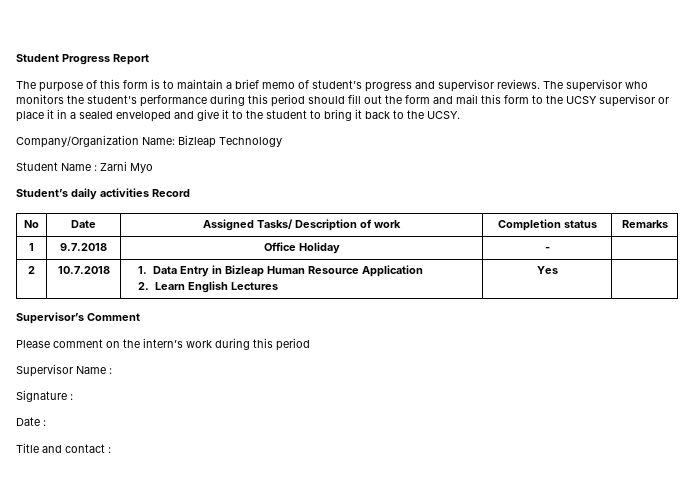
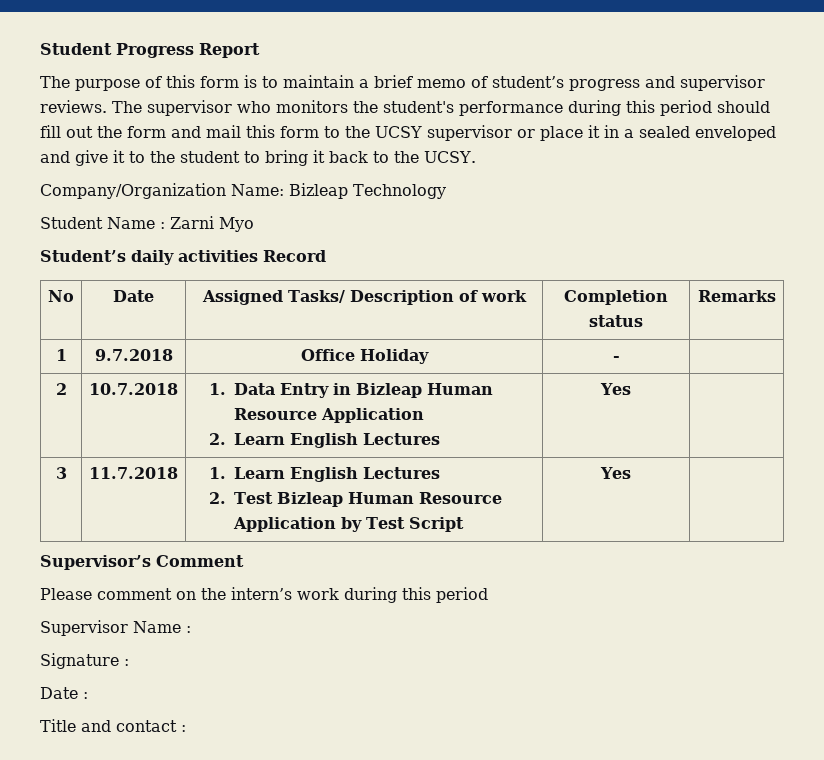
+ 3 | 11.7.2018 | 1. Learn English Lectures
+ 2. Test Bizleap Human Resource Application by Test Script | Yes |

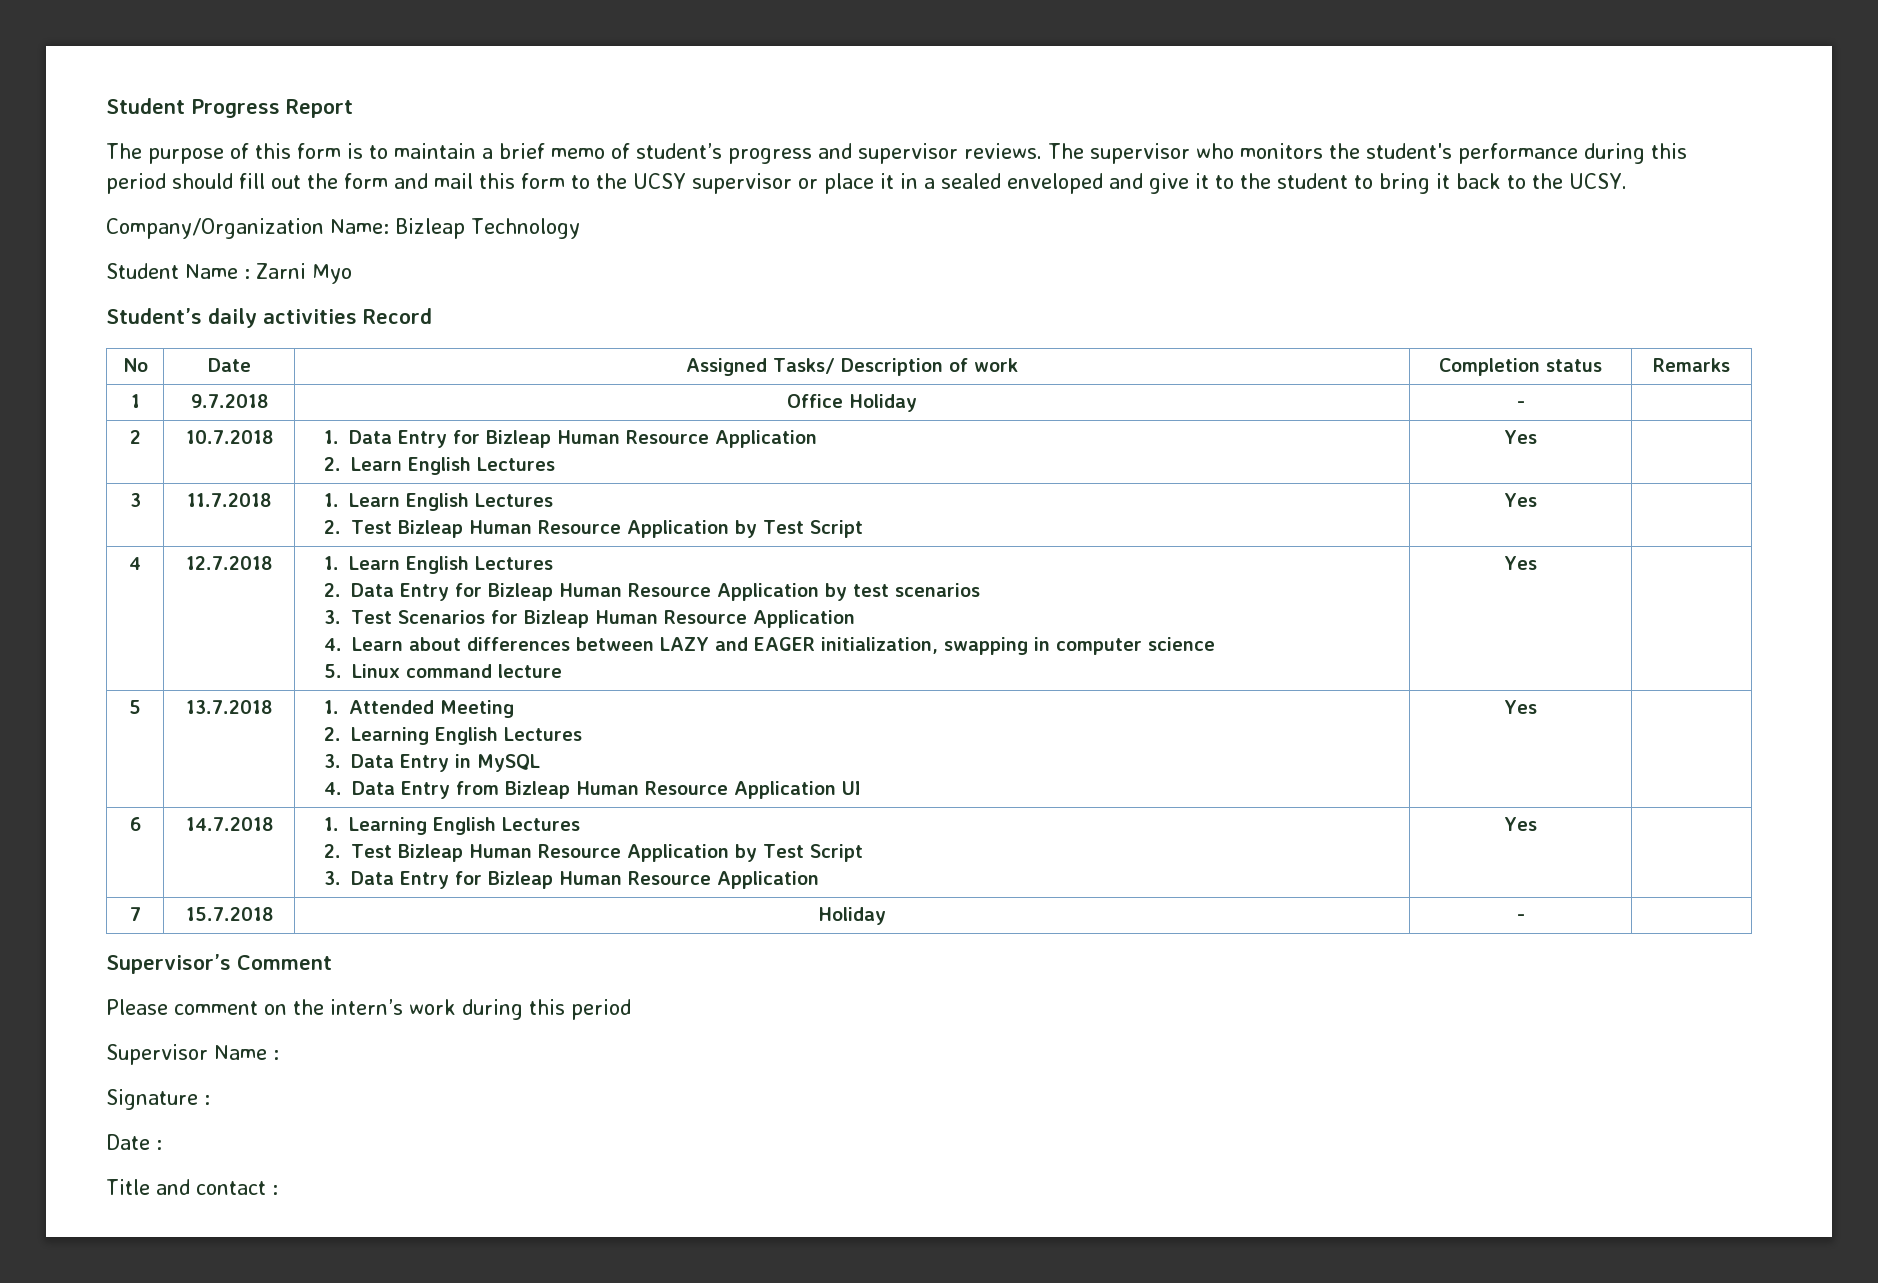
- 2 | 10.7.2018 | 1. Data Entry in Bizleap Human Resource Application
+ 2 | 10.7.2018 | 1. Data Entry for Bizleap Human Resource Application
+ 4 | 12.7.2018 | 1. Learn English Lectures
+ 2. Data Entry for Bizleap Human Resource Application by test scenarios
+ 3. Test Scenarios for Bizleap Human Resource Application
+ 4. Learn about differences between LAZY and EAGER initialization, swapping in computer science
+ 5. Linux command lecture | Yes |
+ 5 | 13.7.2018 | 1. Attended Meeting
+ 2. Learning English Lectures
+ 3. Data Entry in MySQL
+ 4. Data Entry from Bizleap Human Resource Application UI | Yes |
+ 6 | 14.7.2018 | 1. Learning English Lectures
+ 2. Test Bizleap Human Resource Application by Test Script
+ 3. Data Entry for Bizleap Human Resource Application | Yes |
+ 7 | 15.7.2018 | Holiday | - |

